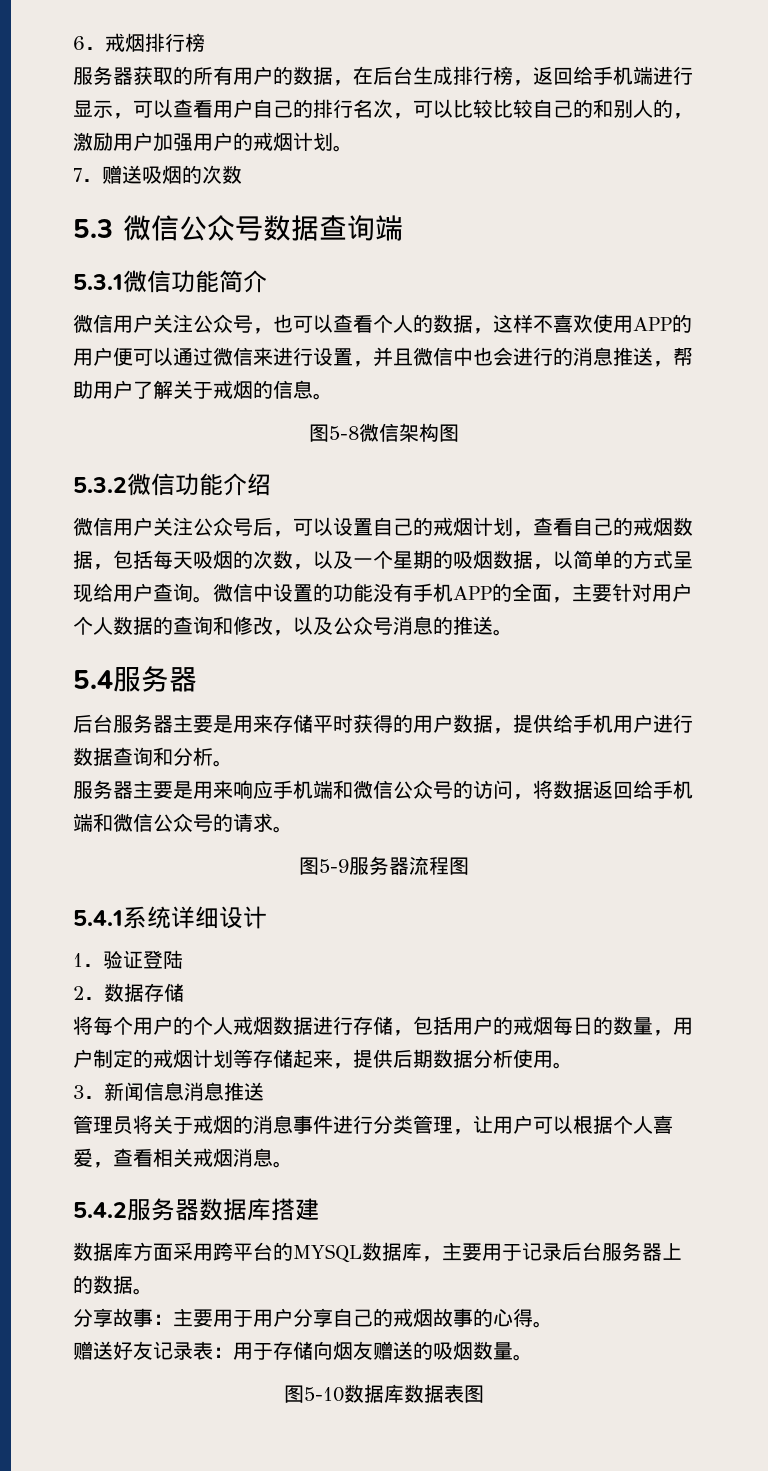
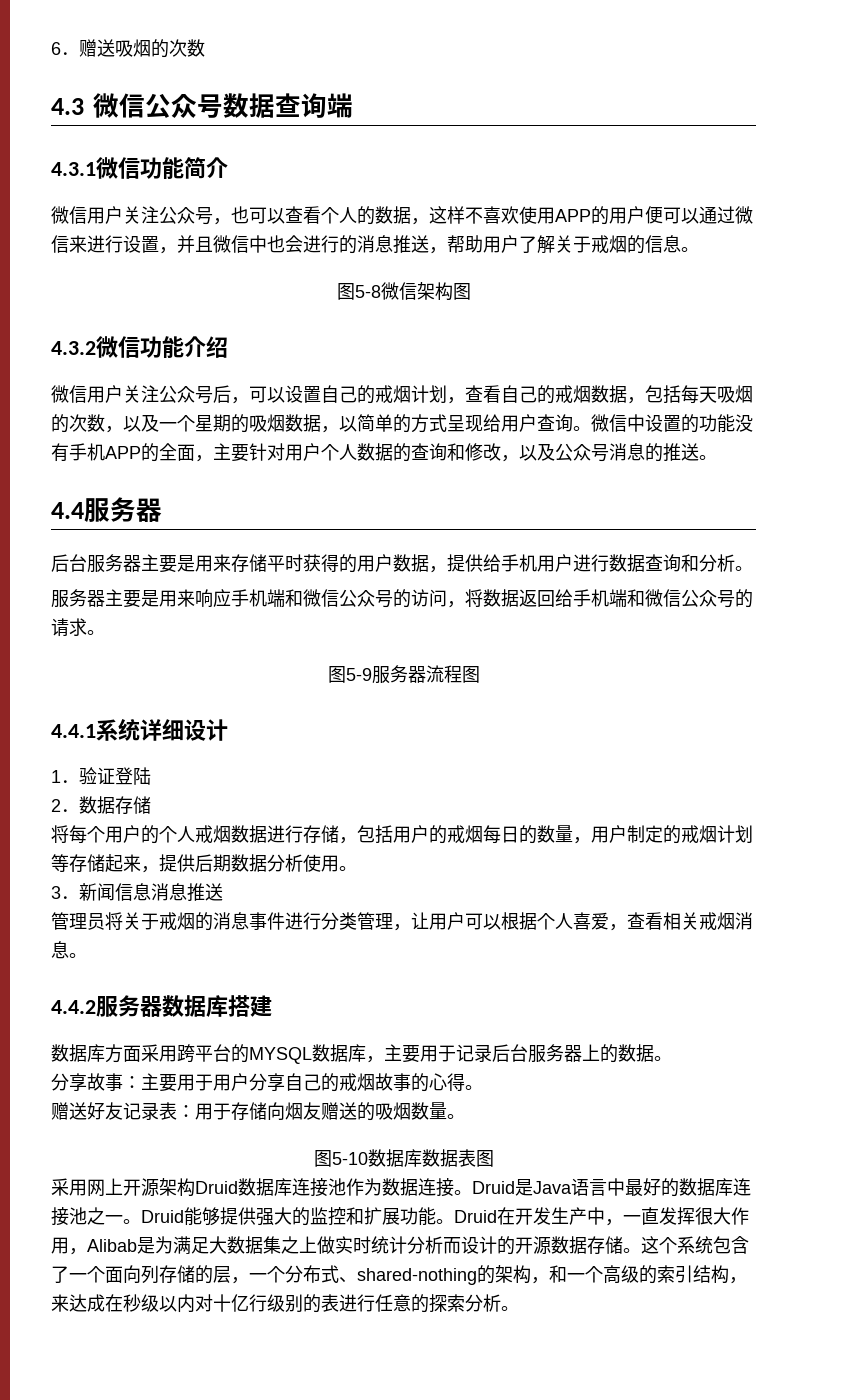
- 6．戒烟排行榜
- 服务器获取的所有用户的数据，在后台生成排行榜，返回给手机端进行显示，可以查看用户自己的排行名次，可以比较比较自己的和别人的，激励用户加强用户的戒烟计划。
- 7．赠送吸烟的次数
+ 6．赠送吸烟的次数
- 5.3微信公众号数据查询端
+ 4.3微信公众号数据查询端
- 5.3.1微信功能简介
+ 4.3.1微信功能简介
- 5.3.2微信功能介绍
+ 4.3.2微信功能介绍
- 5.4服务器
+ 4.4服务器
- 5.4.1系统详细设计
+ 4.4.1系统详细设计
- 5.4.2服务器数据库搭建
+ 4.4.2服务器数据库搭建
+ 采用网上开源架构Druid数据库连接池作为数据连接。Druid是Java语言中最好的数据库连接池之一。Druid能够提供强大的监控和扩展功能。Druid在开发生产中，一直发挥很大作用，Alibab是为满足大数据集之上做实时统计分析而设计的开源数据存储。这个系统包含了一个面向列存储的层，一个分布式、shared-nothing的架构，和一个高级的索引结构，来达成在秒级以内对十亿行级别的表进行任意的探索分析。

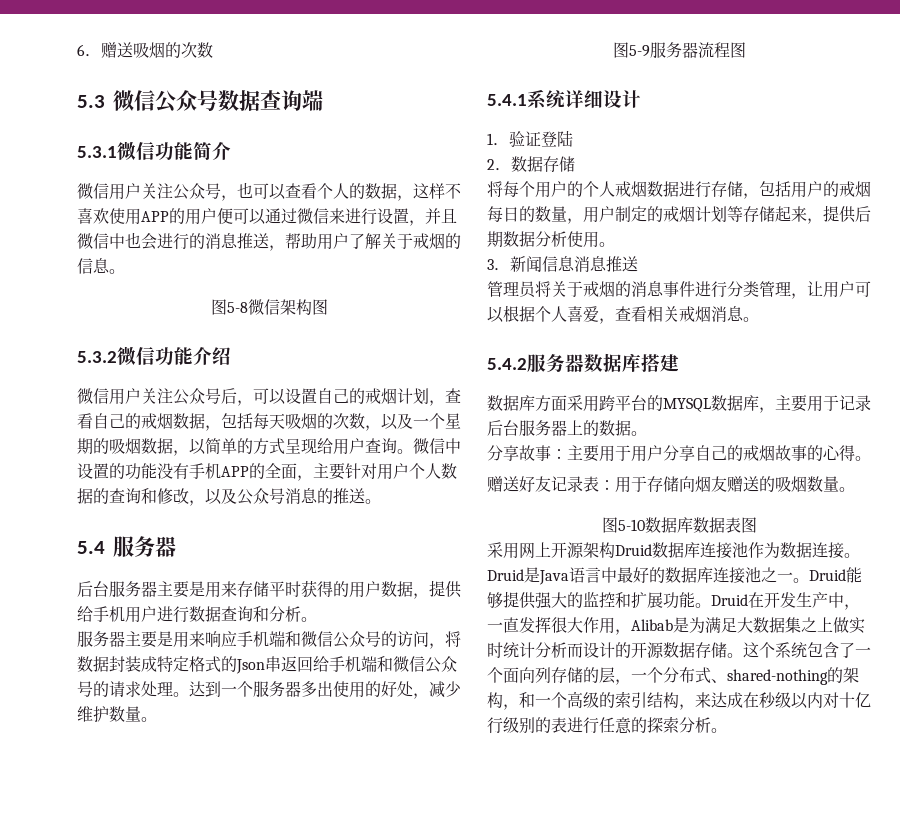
- 4.3微信公众号数据查询端
+ 5.3微信公众号数据查询端
- 4.3.1微信功能简介
+ 5.3.1微信功能简介
- 4.3.2微信功能介绍
+ 5.3.2微信功能介绍
- 4.4服务器
+ 5.4服务器
- 服务器主要是用来响应手机端和微信公众号的访问，将数据返回给手机端和微信公众号的请求。
+ 服务器主要是用来响应手机端和微信公众号的访问，将数据封装成特定格式的Json串返回给手机端和微信公众号的请求处理。达到一个服务器多出使用的好处，减少维护数量。
- 4.4.1系统详细设计
+ 5.4.1系统详细设计
- 4.4.2服务器数据库搭建
+ 5.4.2服务器数据库搭建

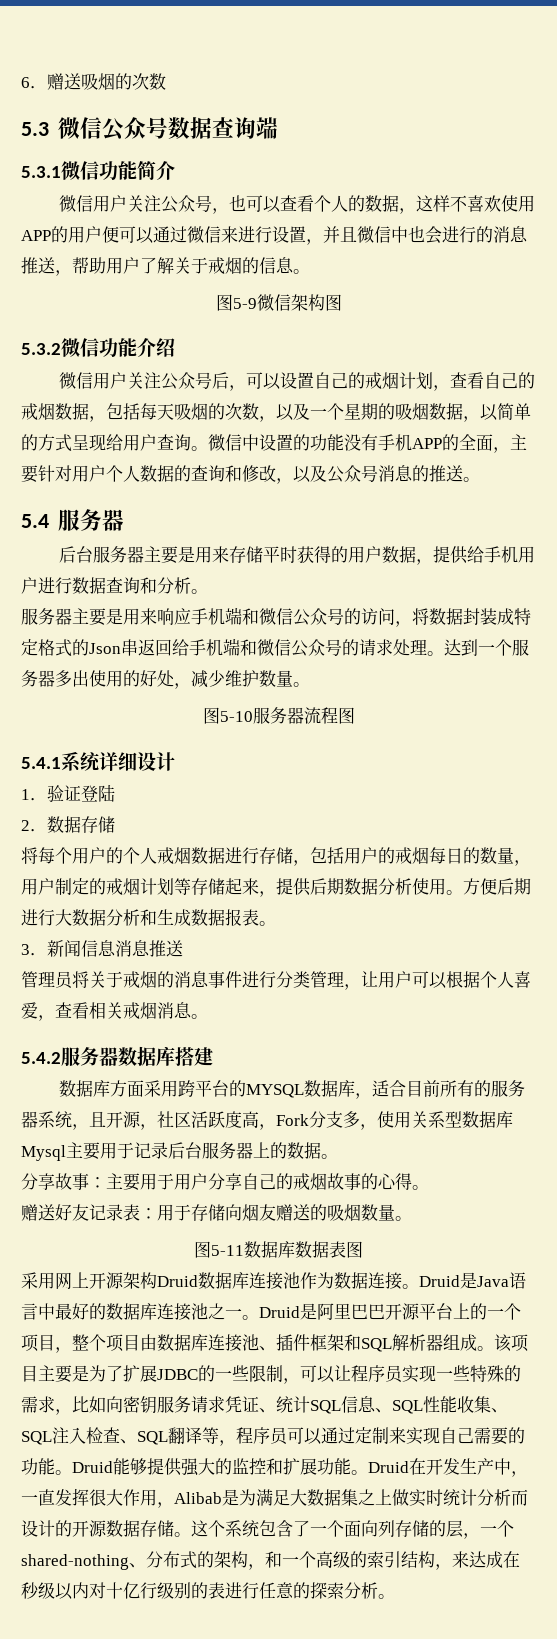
- 图5-8微信架构图
+ 图5-9微信架构图
- 图5-9服务器流程图
+ 图5-10服务器流程图
+ 方便后期进行大数据分析和生成数据报表。
- 数据库方面采用跨平台的MYSQL数据库，主要用于记录后台服务器上的数据。
+ 数据库方面采用跨平台的MYSQL数据库，适合目前所有的服务器系统，且开源，社区活跃度高，Fork分支多，使用关系型数据库Mysql主要用于记录后台服务器上的数据。
- 图5-10数据库数据表图
+ 图5-11数据库数据表图
- Druid能够提供强大的监控和扩展功能。
+ Druid是阿里巴巴开源平台上的一个项目，整个项目由数据库连接池、插件框架和SQL解析器组成。该项目主要是为了扩展JDBC的一些限制，可以让程序员实现一些特殊的需求，比如向密钥服务请求凭证、统计SQL信息、SQL性能收集、SQL注入检查、SQL翻译等，程序员可以通过定制来实现自己需要的功能。Druid能够提供强大的监控和扩展功能。
- 这个系统包含了一个面向列存储的层，一个分布式、shared-nothing的架构，和一个高级的索引结构，来达成在秒级以内对十亿行级别的表进行任意的探索分析。
+ 这个系统包含了一个面向列存储的层，一个shared-nothing、分布式的架构，和一个高级的索引结构，来达成在秒级以内对十亿行级别的表进行任意的探索分析。

